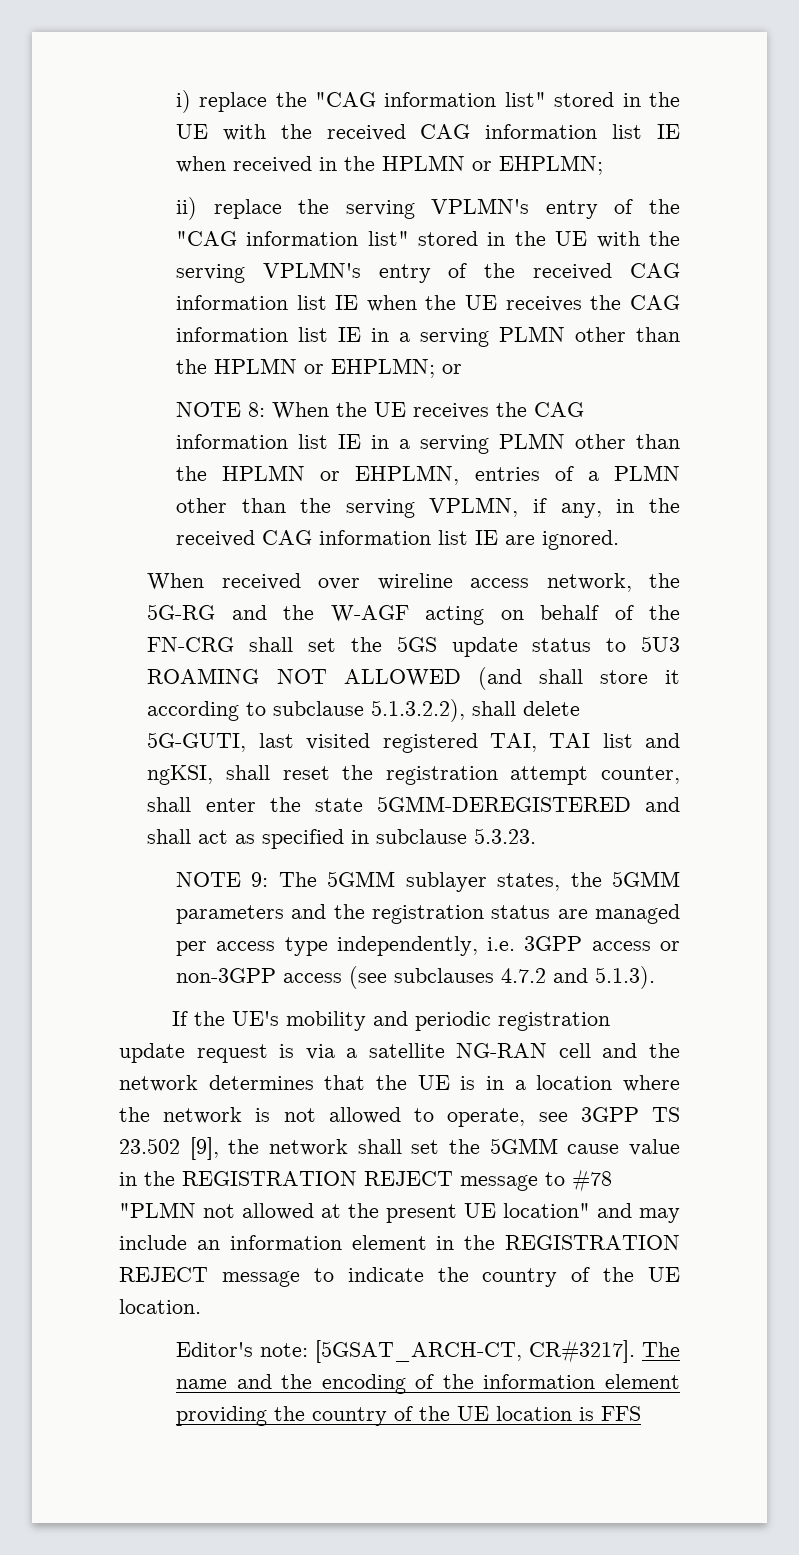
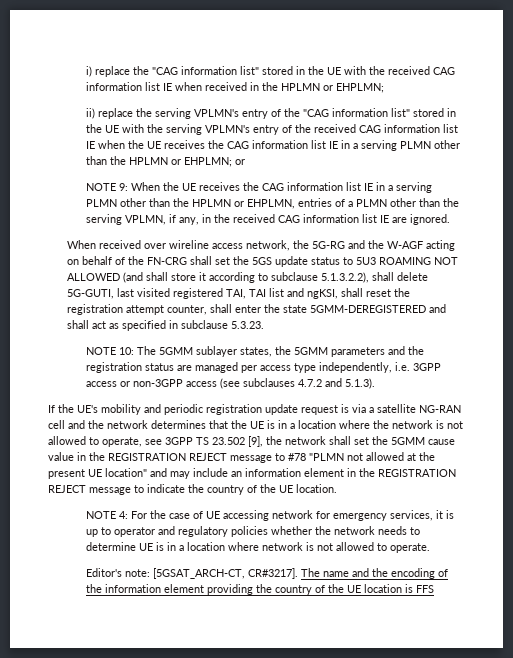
- NOTE 8: When the UE receives the CAG information list IE in a serving PLMN other than the HPLMN or EHPLMN, entries of a PLMN other than the serving VPLMN, if any, in the received CAG information list IE are ignored.
+ NOTE 9: When the UE receives the CAG information list IE in a serving PLMN other than the HPLMN or EHPLMN, entries of a PLMN other than the serving VPLMN, if any, in the received CAG information list IE are ignored.
- NOTE 9: The 5GMM sublayer states, the 5GMM parameters and the registration status are managed per access type independently, i.e. 3GPP access or non-3GPP access (see subclauses 4.7.2 and 5.1.3).
+ NOTE 10: The 5GMM sublayer states, the 5GMM parameters and the registration status are managed per access type independently, i.e. 3GPP access or non-3GPP access (see subclauses 4.7.2 and 5.1.3).
+ NOTE 4: For the case of UE accessing network for emergency services, it is up to operator and regulatory policies whether the network needs to determine UE is in a location where network is not allowed to operate.

